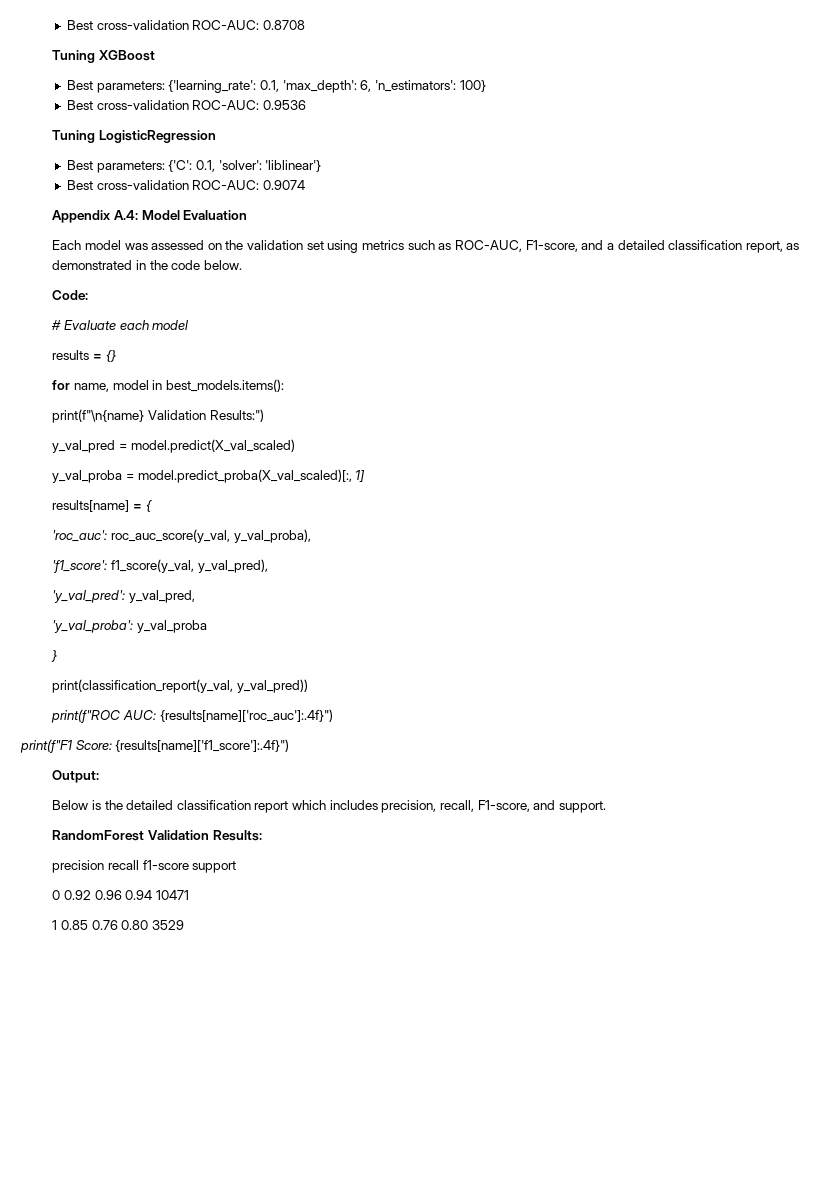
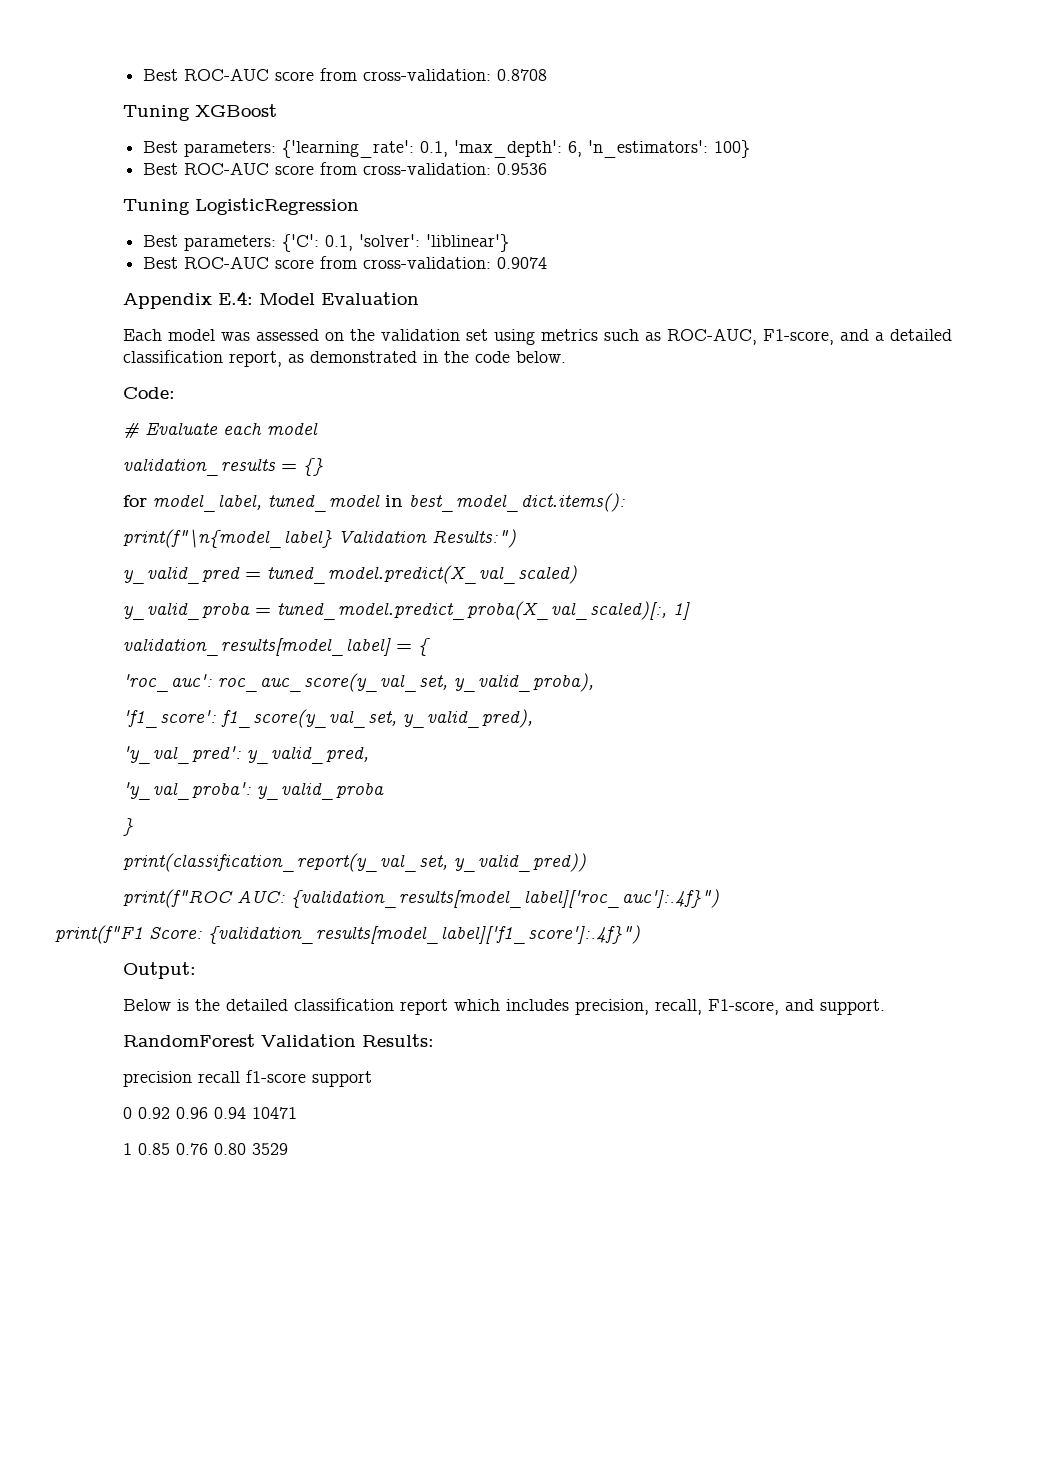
- Best cross-validation ROC-AUC: 0.8708
+ Best ROC-AUC score from cross-validation: 0.8708
- Best cross-validation ROC-AUC: 0.9536
+ Best ROC-AUC score from cross-validation: 0.9536
- Best cross-validation ROC-AUC: 0.9074
+ Best ROC-AUC score from cross-validation: 0.9074
- Appendix A.4: Model Evaluation
+ Appendix E.4: Model Evaluation
- results = {}
+ validation_results = {}
- for name, model in best_models.items():
- print(f"\n{name} Validation Results:")
- y_val_pred = model.predict(X_val_scaled)
- y_val_proba = model.predict_proba(X_val_scaled)[:, 1]
+ for model_label, tuned_model in best_model_dict.items():
+ print(f"\n{model_label} Validation Results:")
+ y_valid_pred = tuned_model.predict(X_val_scaled)
+ y_valid_proba = tuned_model.predict_proba(X_val_scaled)[:, 1]
- results[name] = {
+ validation_results[model_label] = {
- 'roc_auc': roc_auc_score(y_val, y_val_proba),
+ 'roc_auc': roc_auc_score(y_val_set, y_valid_proba),
- 'f1_score': f1_score(y_val, y_val_pred),
+ 'f1_score': f1_score(y_val_set, y_valid_pred),
- 'y_val_pred': y_val_pred,
+ 'y_val_pred': y_valid_pred,
- 'y_val_proba': y_val_proba
+ 'y_val_proba': y_valid_proba
- print(classification_report(y_val, y_val_pred))
+ print(classification_report(y_val_set, y_valid_pred))
- print(f"ROC AUC: {results[name]['roc_auc']:.4f}")
+ print(f"ROC AUC: {validation_results[model_label]['roc_auc']:.4f}")
- print(f"F1 Score: {results[name]['f1_score']:.4f}")
+ print(f"F1 Score: {validation_results[model_label]['f1_score']:.4f}")

